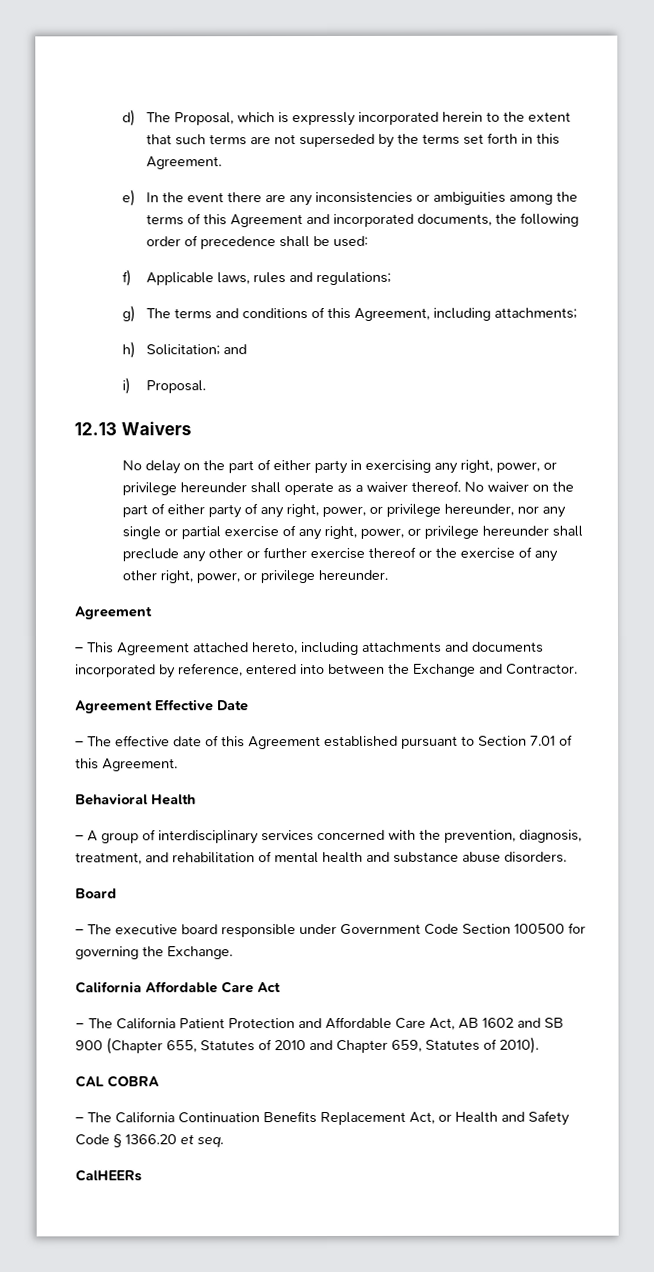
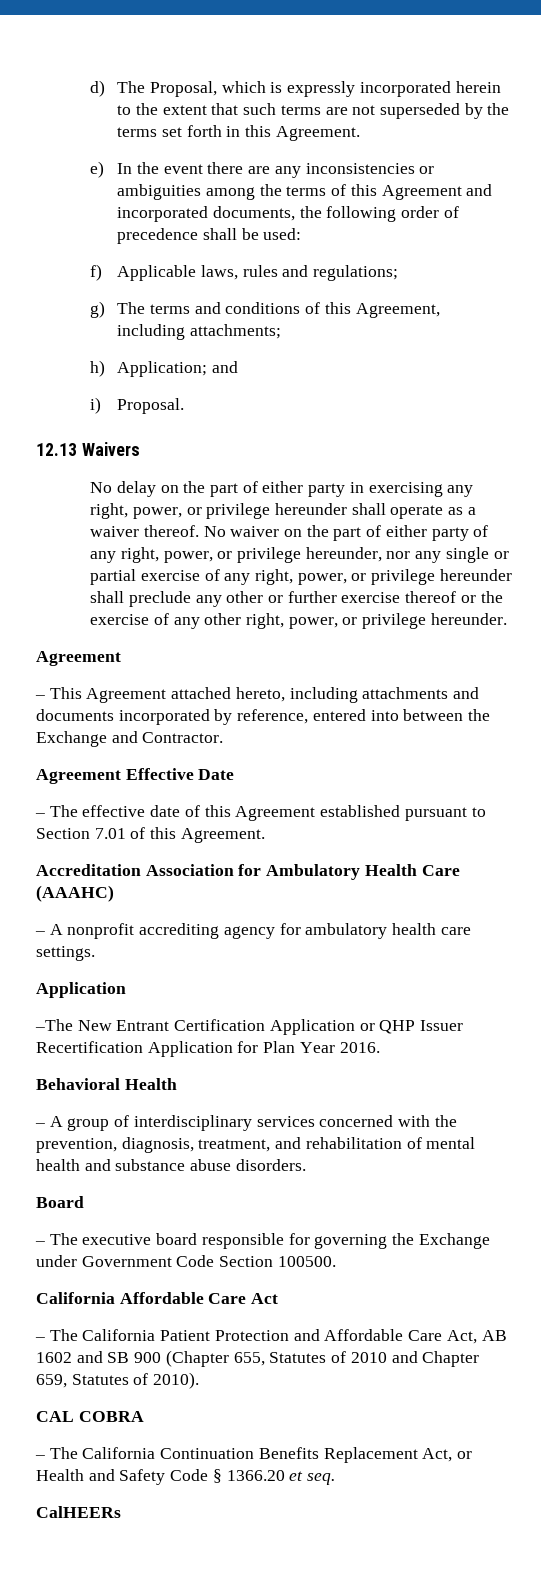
- h) Solicitation; and
+ h) Application; and
+ Accreditation Association for Ambulatory Health Care (AAAHC)
+ – A nonprofit accrediting agency for ambulatory health care settings.
+ Application
+ –The New Entrant Certification Application or QHP Issuer Recertification Application for Plan Year 2016.
- – The executive board responsible under Government Code Section 100500 for governing the Exchange.
+ – The executive board responsible for governing the Exchange under Government Code Section 100500.

